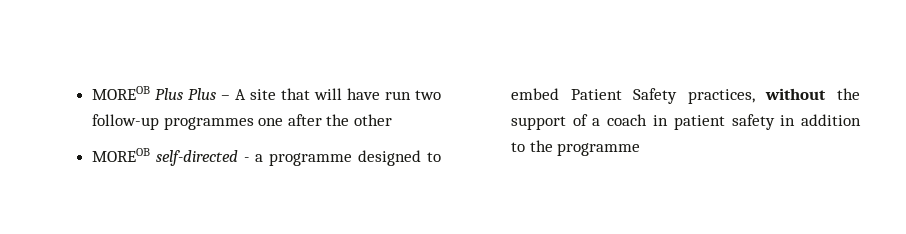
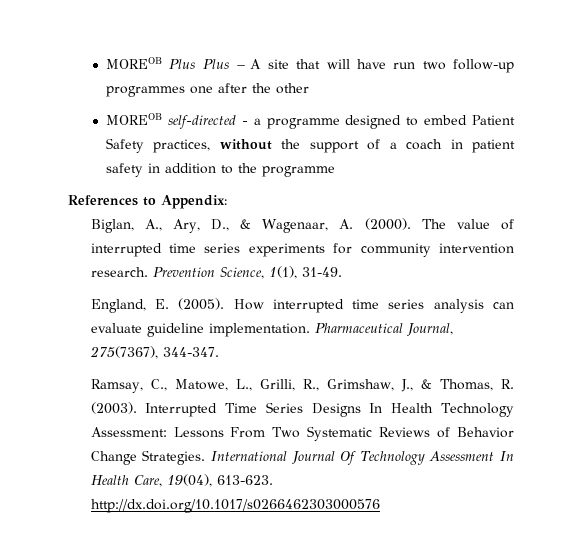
+ References to Appendix:
+ Biglan, A., Ary, D., & Wagenaar, A. (2000). The value of interrupted time series experiments for community intervention research. Prevention Science, 1(1), 31-49.
+ England, E. (2005). How interrupted time series analysis can evaluate guideline implementation. Pharmaceutical Journal, 275(7367), 344-347.
+ Ramsay, C., Matowe, L., Grilli, R., Grimshaw, J., & Thomas, R. (2003). Interrupted Time Series Designs In Health Technology Assessment: Lessons From Two Systematic Reviews of Behavior Change Strategies. International Journal Of Technology Assessment In Health Care, 19(04), 613-623. http://dx.doi.org/10.1017/s0266462303000576

